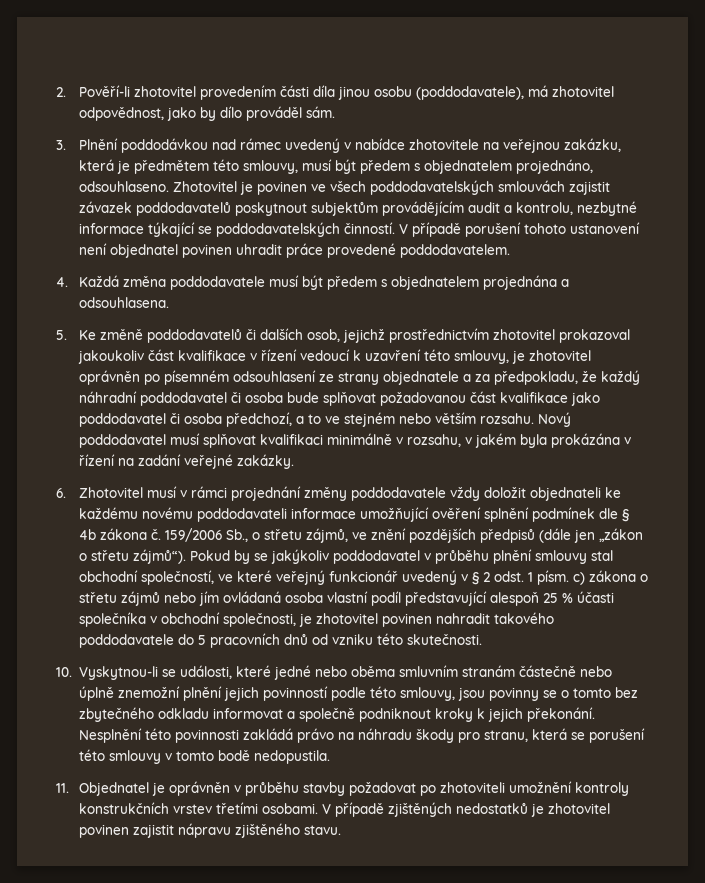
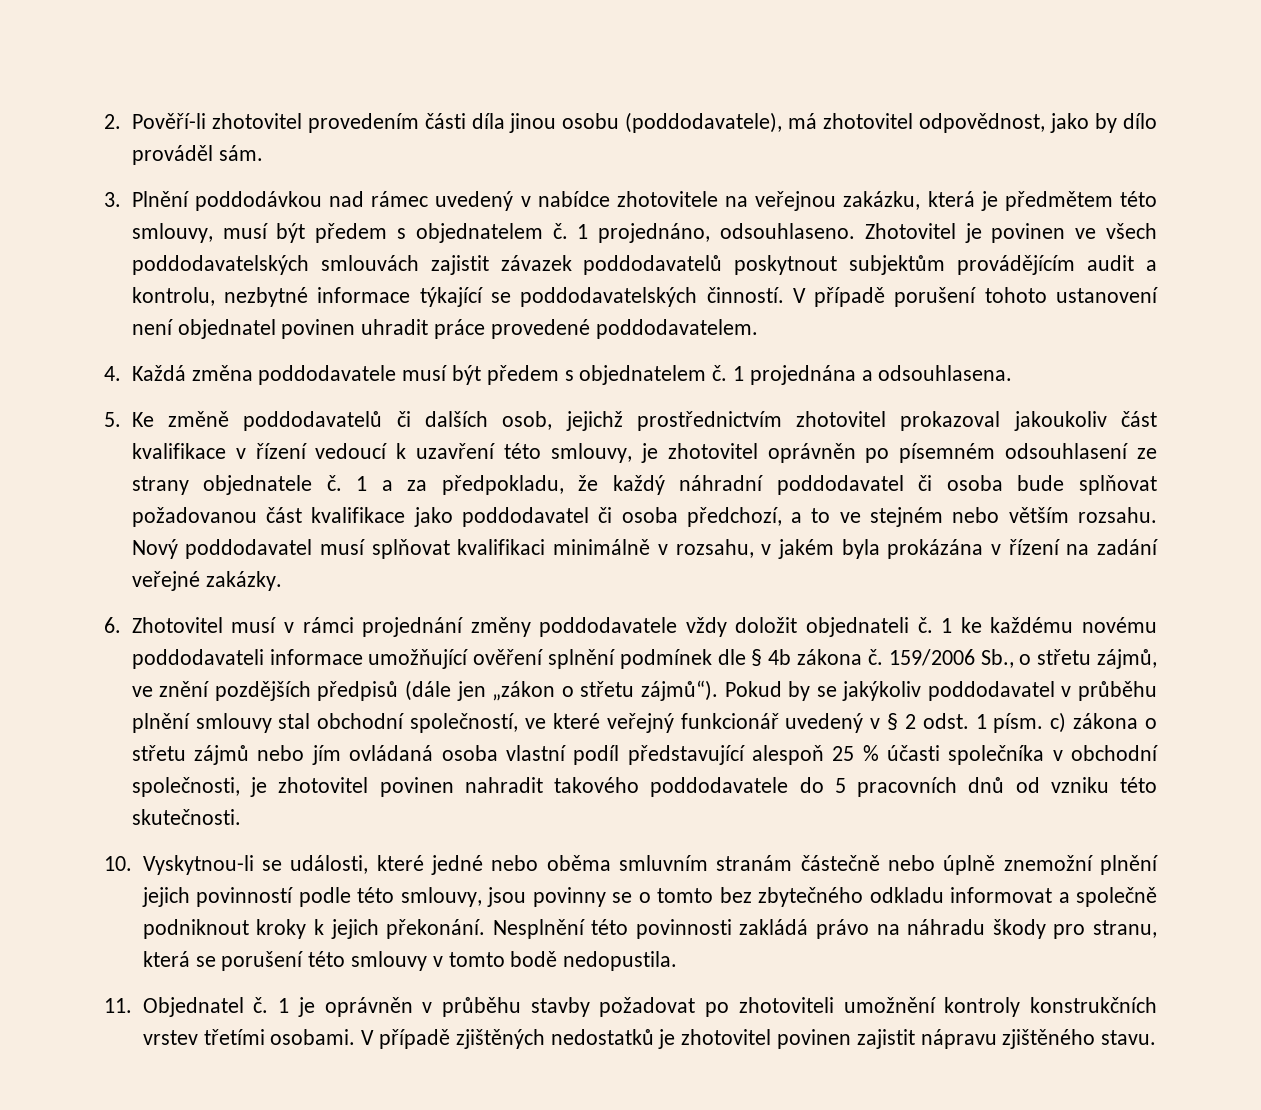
- 3. Plnění poddodávkou nad rámec uvedený v nabídce zhotovitele na veřejnou zakázku, která je předmětem této smlouvy, musí být předem s objednatelem projednáno, odsouhlaseno.
+ 3. Plnění poddodávkou nad rámec uvedený v nabídce zhotovitele na veřejnou zakázku, která je předmětem této smlouvy, musí být předem s objednatelem č. 1 projednáno, odsouhlaseno.
- 4. Každá změna poddodavatele musí být předem s objednatelem projednána a odsouhlasena.
+ 4. Každá změna poddodavatele musí být předem s objednatelem č. 1 projednána a odsouhlasena.
- 5. Ke změně poddodavatelů či dalších osob, jejichž prostřednictvím zhotovitel prokazoval jakoukoliv část kvalifikace v řízení vedoucí k uzavření této smlouvy, je zhotovitel oprávněn po písemném odsouhlasení ze strany objednatele a za předpokladu, že každý náhradní poddodavatel či osoba bude splňovat požadovanou část kvalifikace jako poddodavatel či osoba předchozí, a to ve stejném nebo větším rozsahu.
+ 5. Ke změně poddodavatelů či dalších osob, jejichž prostřednictvím zhotovitel prokazoval jakoukoliv část kvalifikace v řízení vedoucí k uzavření této smlouvy, je zhotovitel oprávněn po písemném odsouhlasení ze strany objednatele č. 1 a za předpokladu, že každý náhradní poddodavatel či osoba bude splňovat požadovanou část kvalifikace jako poddodavatel či osoba předchozí, a to ve stejném nebo větším rozsahu.
- 6. Zhotovitel musí v rámci projednání změny poddodavatele vždy doložit objednateli ke každému novému poddodavateli informace umožňující ověření splnění podmínek dle § 4b zákona č.
+ 6. Zhotovitel musí v rámci projednání změny poddodavatele vždy doložit objednateli č. 1 ke každému novému poddodavateli informace umožňující ověření splnění podmínek dle § 4b zákona č.
- 11. Objednatel je oprávněn v průběhu stavby požadovat po zhotoviteli umožnění kontroly konstrukčních vrstev třetími osobami.
+ 11. Objednatel č. 1 je oprávněn v průběhu stavby požadovat po zhotoviteli umožnění kontroly konstrukčních vrstev třetími osobami.

